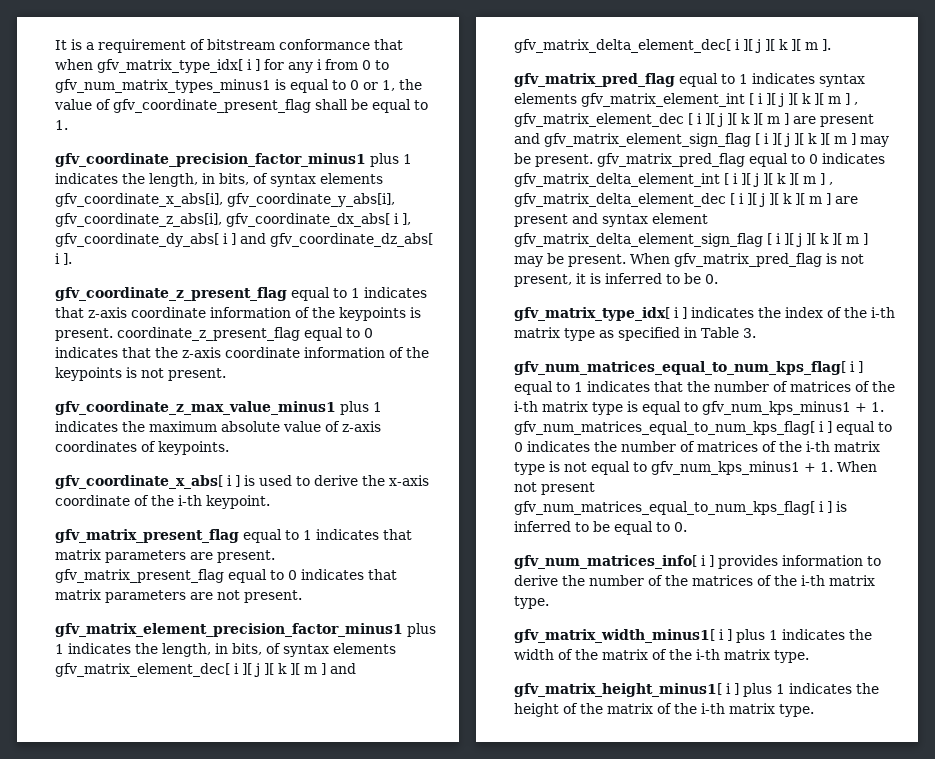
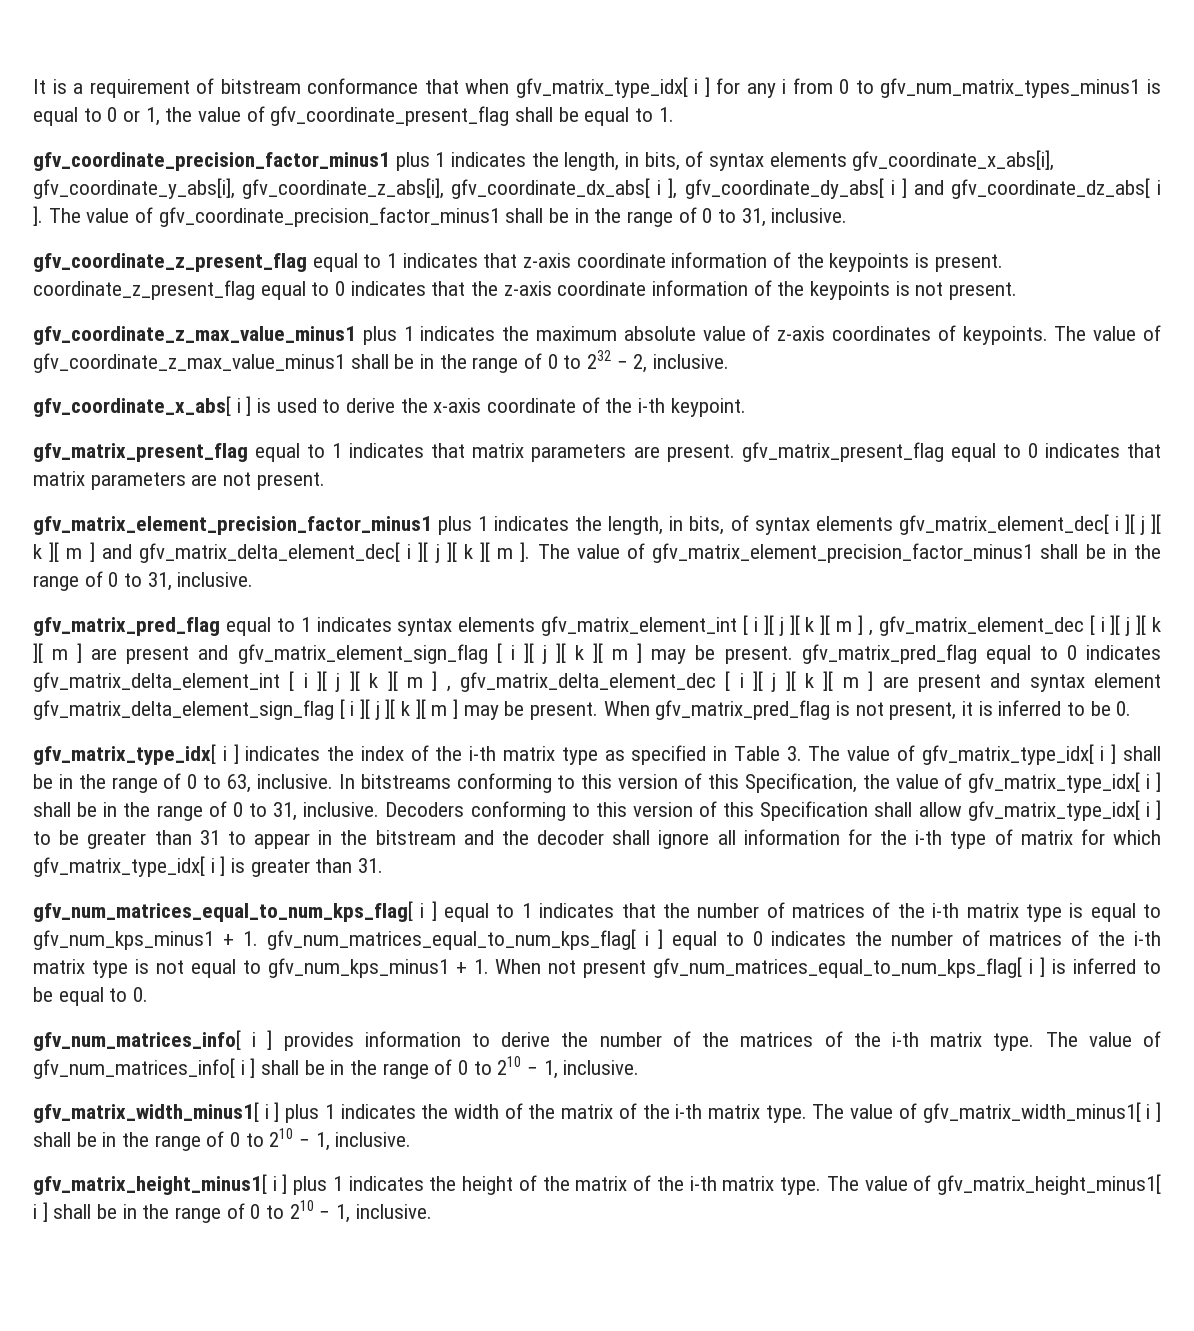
+ The value of gfv_coordinate_precision_factor_minus1 shall be in the range of 0 to 31, inclusive.
+ The value of gfv_coordinate_z_max_value_minus1 shall be in the range of 0 to 232 − 2, inclusive.
+ The value of gfv_matrix_element_precision_factor_minus1 shall be in the range of 0 to 31, inclusive.
- gfv_matrix_type_idx[ i ] indicates the index of the i-th matrix type as specified in Table 3.
+ gfv_matrix_type_idx[ i ] indicates the index of the i-th matrix type as specified in Table 3. The value of gfv_matrix_type_idx[ i ] shall be in the range of 0 to 63, inclusive. In bitstreams conforming to this version of this Specification, the value of gfv_matrix_type_idx[ i ] shall be in the range of 0 to 31, inclusive. Decoders conforming to this version of this Specification shall allow gfv_matrix_type_idx[ i ] to be greater than 31 to appear in the bitstream and the decoder shall ignore all information for the i-th type of matrix for which gfv_matrix_type_idx[ i ] is greater than 31.
+ The value of gfv_num_matrices_info[ i ] shall be in the range of 0 to 210 − 1, inclusive.
+ The value of gfv_matrix_width_minus1[ i ] shall be in the range of 0 to 210 − 1, inclusive.
+ The value of gfv_matrix_height_minus1[ i ] shall be in the range of 0 to 210 − 1, inclusive.

